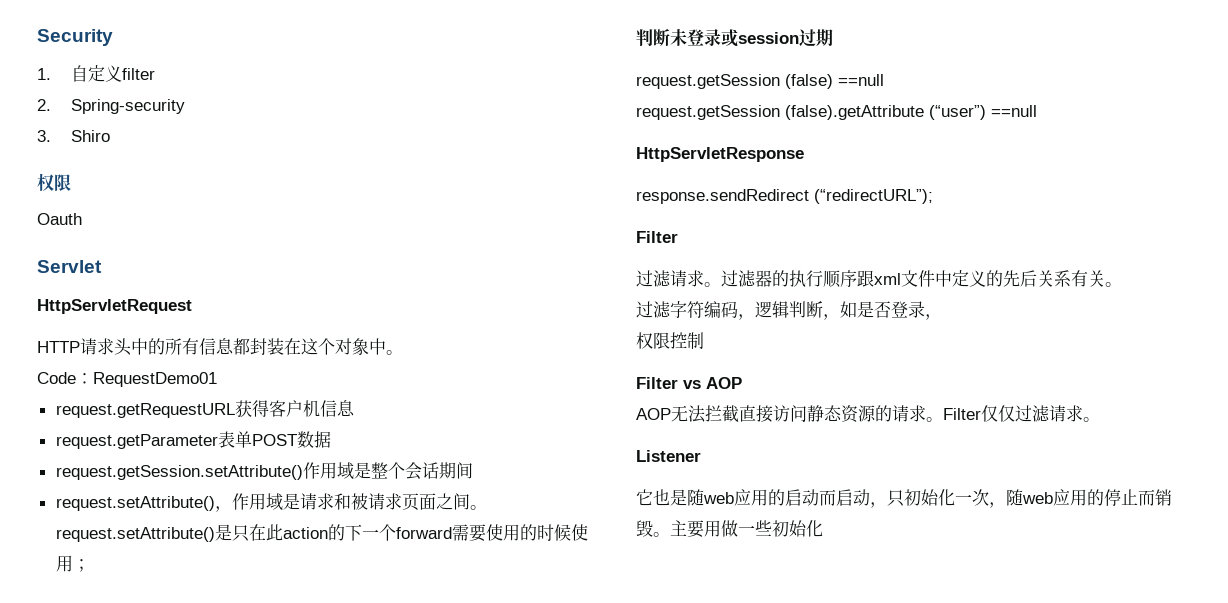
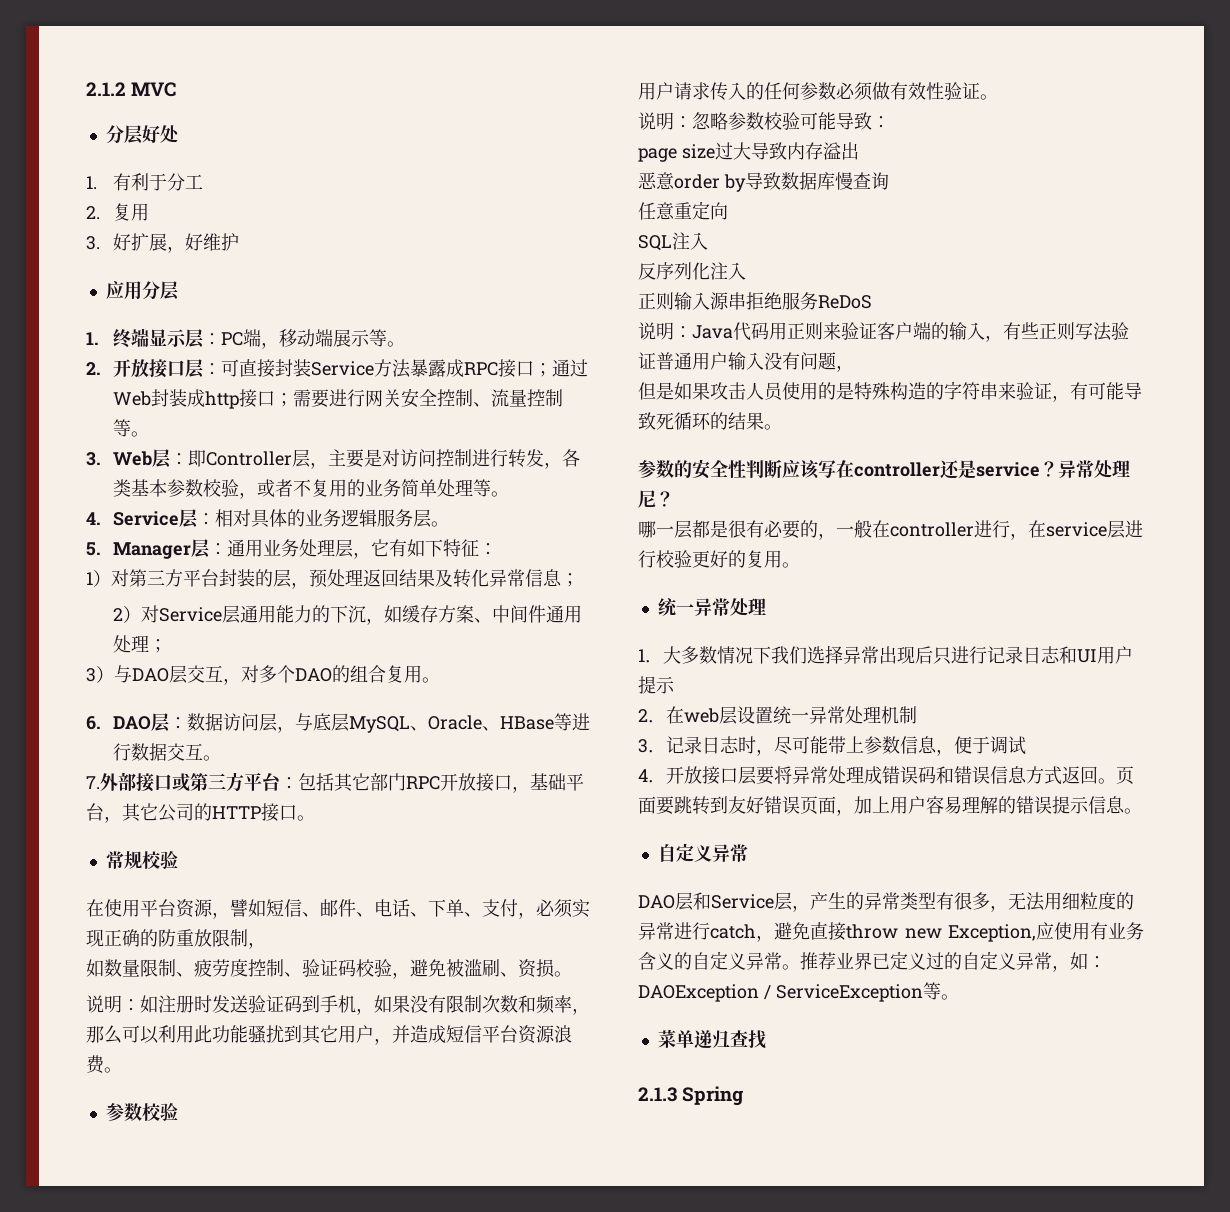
- Security
- 1.自定义filter
- 2. Spring-security
- 3. Shiro
- 权限
- Oauth
- Servlet
- HttpServletRequest
- HTTP请求头中的所有信息都封装在这个对象中。
- Code：RequestDemo01
- request.getRequestURL获得客户机信息
- request.getParameter表单POST数据
- request.getSession.setAttribute()作用域是整个会话期间
- request.setAttribute()，作用域是请求和被请求页面之间。request.setAttribute()是只在此action的下一个forward需要使用的时候使用；
- 判断未登录或session过期
- request.getSession (false) ==null
- request.getSession (false).getAttribute (“user”) ==null
- HttpServletResponse
- response.sendRedirect (“redirectURL”);
- Filter
- 过滤请求。过滤器的执行顺序跟xml文件中定义的先后关系有关。
- 过滤字符编码，逻辑判断，如是否登录，
- 权限控制
- Filter vs AOP
- AOP无法拦截直接访问静态资源的请求。Filter仅仅过滤请求。
- Listener
- 它也是随web应用的启动而启动，只初始化一次，随web应用的停止而销毁。主要用做一些初始化
+ 2.1.2 MVC
+ 分层好处
+ 1.有利于分工
+ 2.复用
+ 3.好扩展，好维护
+ 应用分层
+ 1.终端显示层：PC端，移动端展示等。
+ 2.开放接口层：可直接封装Service方法暴露成RPC接口；通过Web封装成http接口；需要进行网关安全控制、流量控制等。
+ 3. Web层：即Controller层，主要是对访问控制进行转发，各类基本参数校验，或者不复用的业务简单处理等。
+ 4. Service层：相对具体的业务逻辑服务层。
+ 5. Manager层：通用业务处理层，它有如下特征：
+ 1）对第三方平台封装的层，预处理返回结果及转化异常信息；
+ 2）对Service层通用能力的下沉，如缓存方案、中间件通用处理；
+ 3）与DAO层交互，对多个DAO的组合复用。
+ 6. DAO层：数据访问层，与底层MySQL、Oracle、HBase等进行数据交互。
+ 7.外部接口或第三方平台：包括其它部门RPC开放接口，基础平台，其它公司的HTTP接口。
+ 常规校验
+ 在使用平台资源，譬如短信、邮件、电话、下单、支付，必须实现正确的防重放限制，
+ 如数量限制、疲劳度控制、验证码校验，避免被滥刷、资损。
+ 说明：如注册时发送验证码到手机，如果没有限制次数和频率，那么可以利用此功能骚扰到其它用户，并造成短信平台资源浪费。
+ 参数校验
+ 用户请求传入的任何参数必须做有效性验证。
+ 说明：忽略参数校验可能导致：
+ page size过大导致内存溢出
+ 恶意order by导致数据库慢查询
+ 任意重定向
+ SQL注入
+ 反序列化注入
+ 正则输入源串拒绝服务ReDoS
+ 说明：Java代码用正则来验证客户端的输入，有些正则写法验证普通用户输入没有问题，
+ 但是如果攻击人员使用的是特殊构造的字符串来验证，有可能导致死循环的结果。
+ 参数的安全性判断应该写在controller还是service？异常处理尼？
+ 哪一层都是很有必要的，一般在controller进行，在service层进行校验更好的复用。
+ 统一异常处理
+ 1．大多数情况下我们选择异常出现后只进行记录日志和UI用户提示
+ 2．在web层设置统一异常处理机制
+ 3．记录日志时，尽可能带上参数信息，便于调试
+ 4．开放接口层要将异常处理成错误码和错误信息方式返回。页面要跳转到友好错误页面，加上用户容易理解的错误提示信息。
+ 自定义异常
+ DAO层和Service层，产生的异常类型有很多，无法用细粒度的异常进行catch，避免直接throw new Exception,应使用有业务含义的自定义异常。推荐业界已定义过的自定义异常，如：DAOException / ServiceException等。
+ 菜单递归查找
+ 2.1.3 Spring

